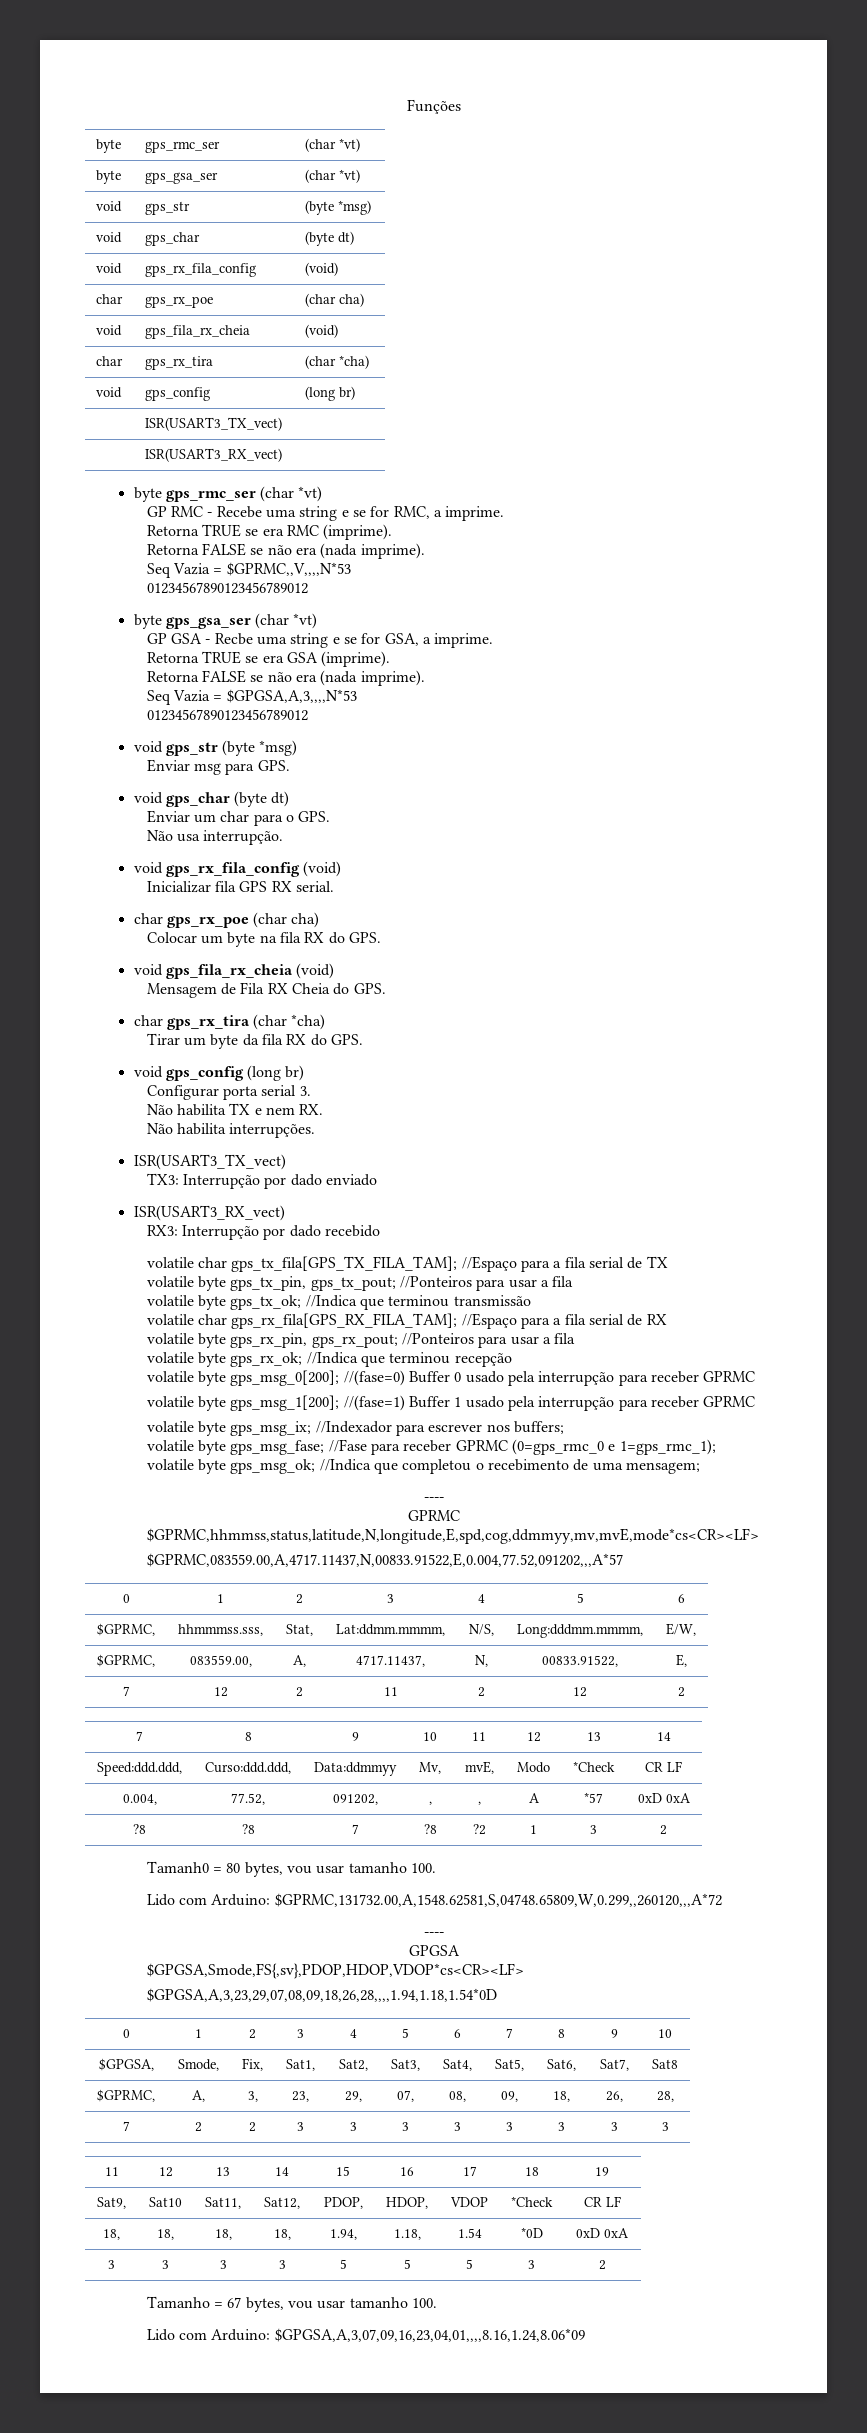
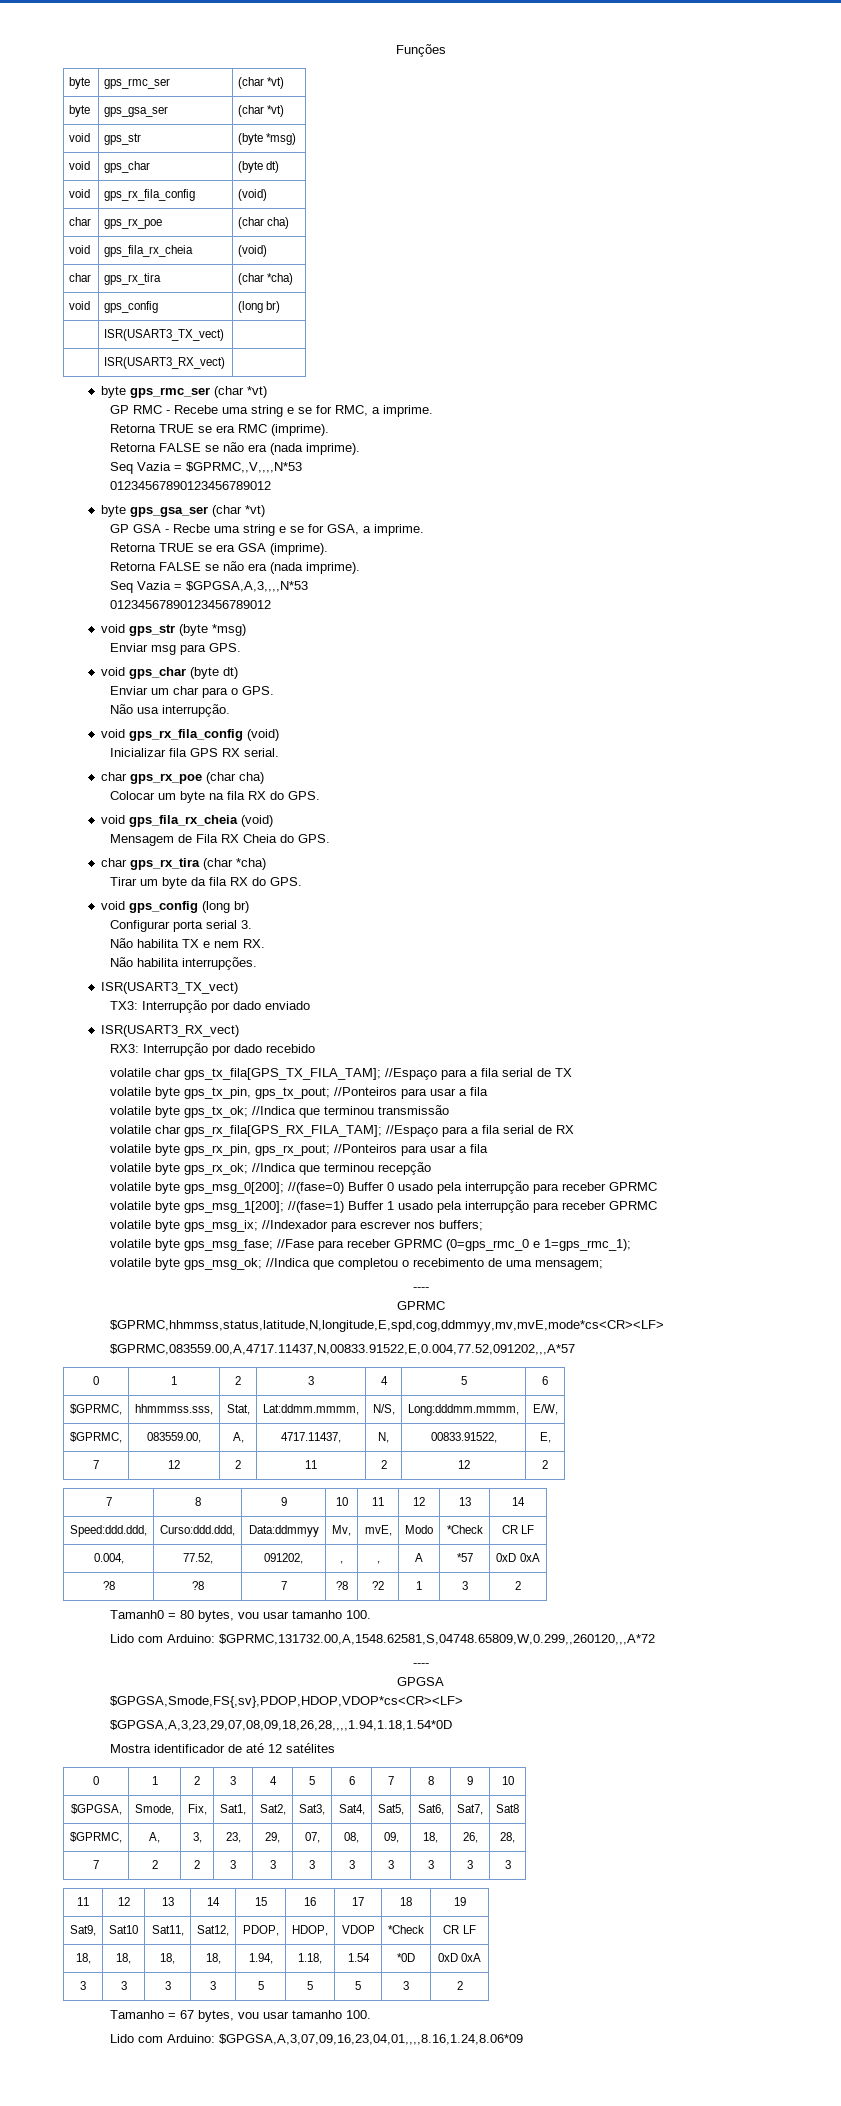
+ Mostra identificador de até 12 satélites

